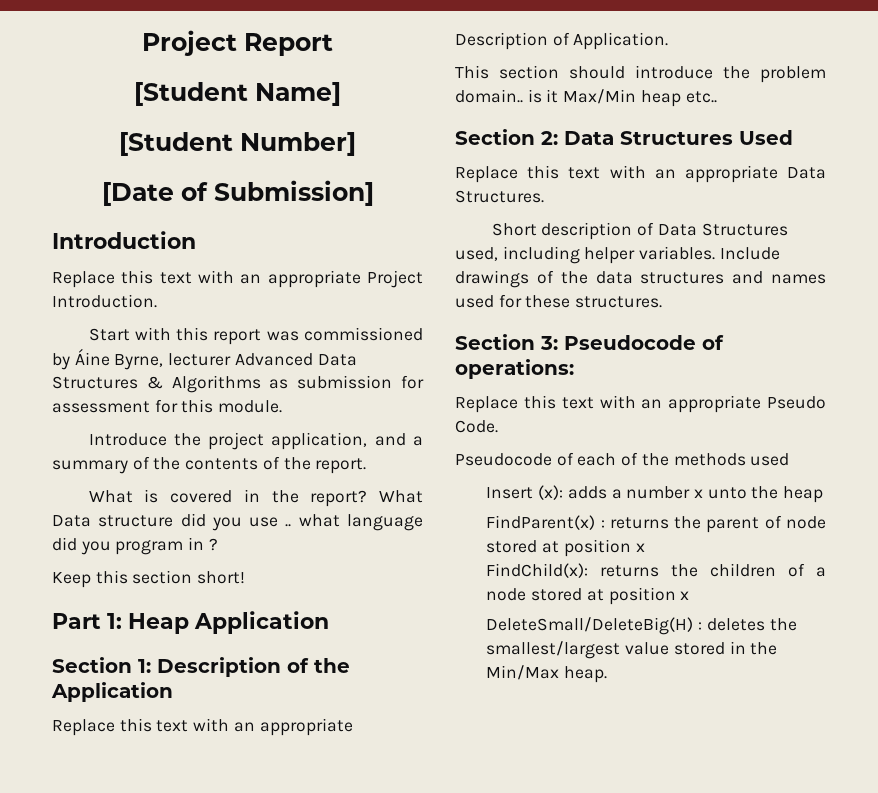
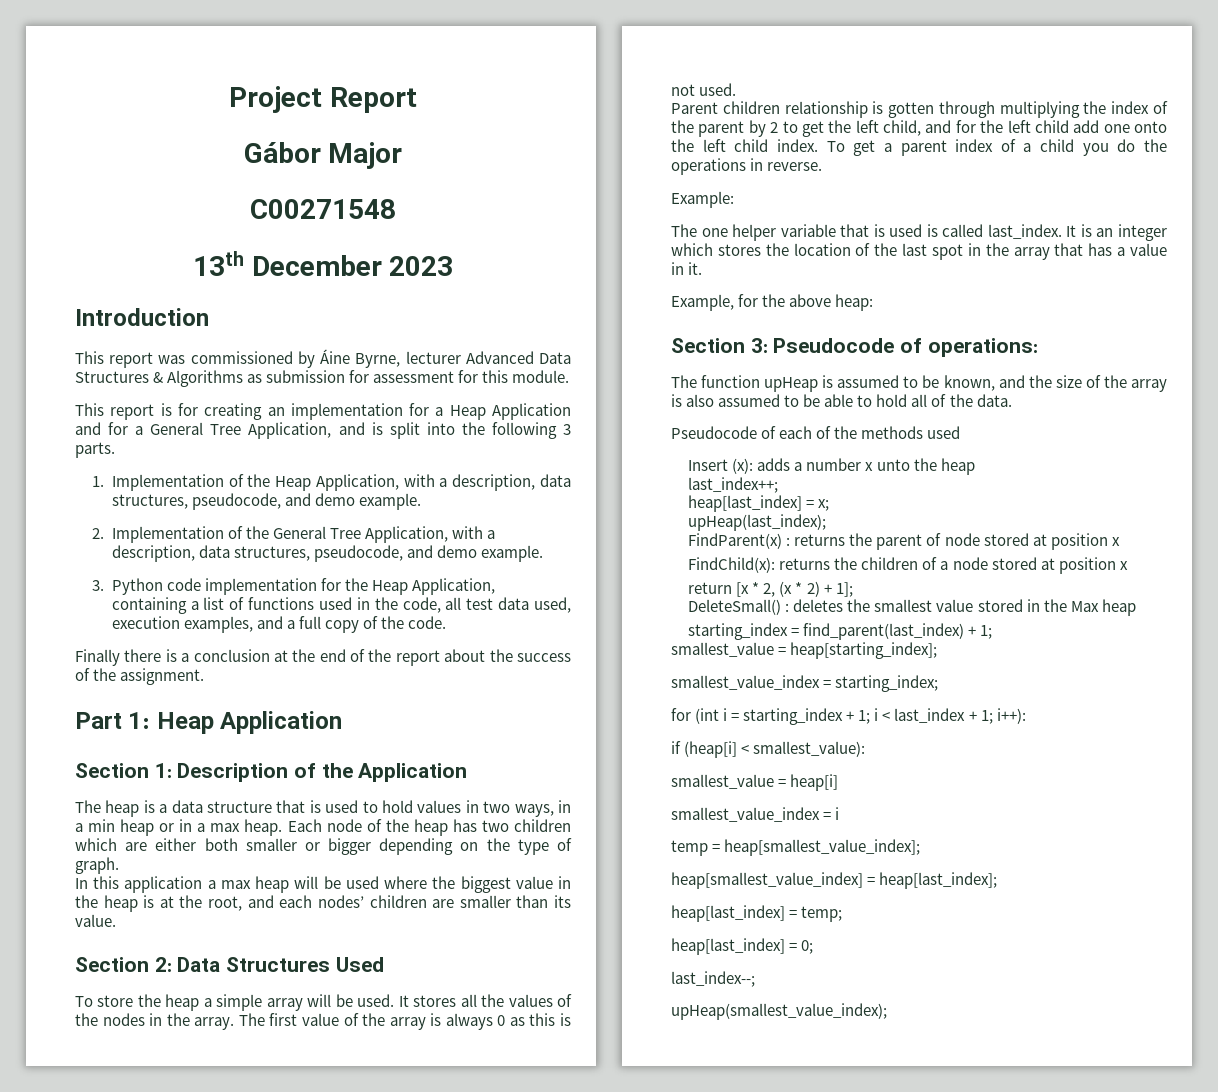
- [Student Name]
- [Student Number]
- [Date of Submission]
+ Gábor Major
+ C00271548
+ 13th December 2023
  Introduction
- Replace this text with an appropriate Project Introduction.
- Start with this report was commissioned by Áine Byrne, lecturer Advanced Data Structures & Algorithms as submission for assessment for this module.
+ This report was commissioned by Áine Byrne, lecturer Advanced Data Structures & Algorithms as submission for assessment for this module.
- Introduce the project application, and a summary of the contents of the report.
- What is covered in the report? What Data structure did you use .. what language did you program in ?
- Keep this section short!
+ This report is for creating an implementation for a Heap Application and for a General Tree Application, and is split into the following 3 parts.
+ 1. Implementation of the Heap Application, with a description, data structures, pseudocode, and demo example.
+ 2. Implementation of the General Tree Application, with a description, data structures, pseudocode, and demo example.
+ 3. Python code implementation for the Heap Application, containing a list of functions used in the code, all test data used, execution examples, and a full copy of the code.
+ Finally there is a conclusion at the end of the report about the success of the assignment.
- Replace this text with an appropriate Description of Application.
- This section should introduce the problem domain.. is it Max/Min heap etc..
+ The heap is a data structure that is used to hold values in two ways, in a min heap or in a max heap. Each node of the heap has two children which are either both smaller or bigger depending on the type of graph.
+ In this application a max heap will be used where the biggest value in the heap is at the root, and each nodes’ children are smaller than its value.
- Replace this text with an appropriate Data Structures.
- Short description of Data Structures used, including helper variables. Include drawings of the data structures and names used for these structures.
+ To store the heap a simple array will be used. It stores all the values of the nodes in the array. The first value of the array is always 0 as this is not used.
+ Parent children relationship is gotten through multiplying the index of the parent by 2 to get the left child, and for the left child add one onto the left child index. To get a parent index of a child you do the operations in reverse.
+ Example:
+ The one helper variable that is used is called last_index. It is an integer which stores the location of the last spot in the array that has a value in it.
+ Example, for the above heap:
- Replace this text with an appropriate Pseudo Code.
+ The function upHeap is assumed to be known, and the size of the array is also assumed to be able to hold all of the data.
+ last_index++;
+ heap[last_index] = x;
+ upHeap(last_index);
- DeleteSmall/DeleteBig(H) : deletes the smallest/largest value stored in the Min/Max heap.
+ return [x * 2, (x * 2) + 1];
+ DeleteSmall() : deletes the smallest value stored in the Max heap
+ starting_index = find_parent(last_index) + 1;
+ smallest_value = heap[starting_index];
+ smallest_value_index = starting_index;
+ for (int i = starting_index + 1; i < last_index + 1; i++):
+ if (heap[i] < smallest_value):
+ smallest_value = heap[i]
+ smallest_value_index = i
+ temp = heap[smallest_value_index];
+ heap[smallest_value_index] = heap[last_index];
+ heap[last_index] = temp;
+ heap[last_index] = 0;
+ last_index--;
+ upHeap(smallest_value_index);

